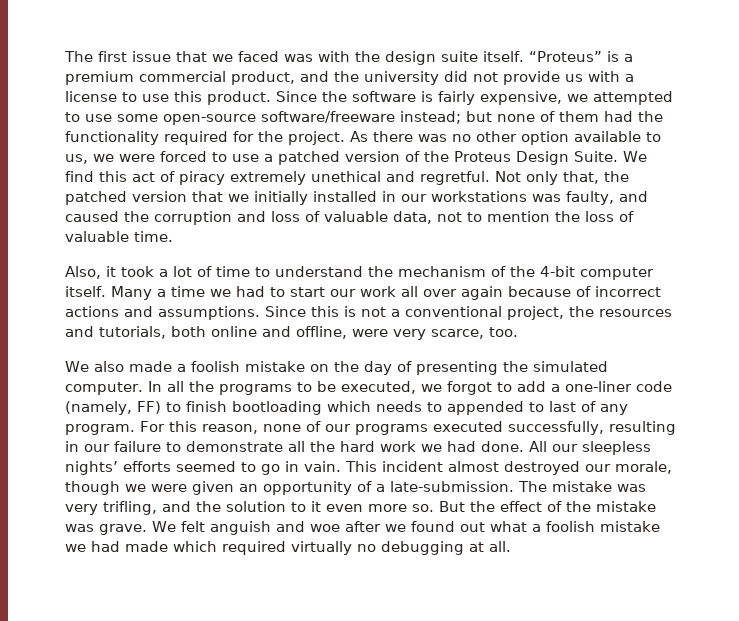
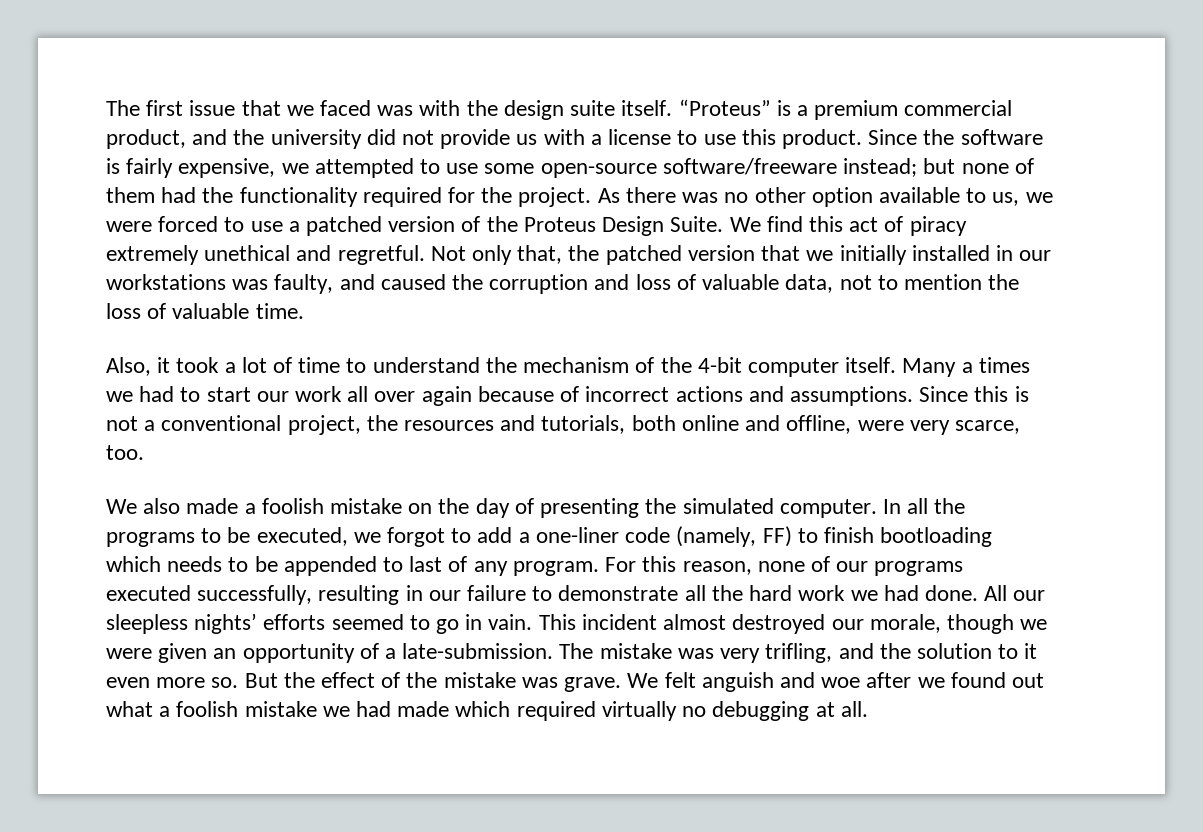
- Many a time we had to start our work all over again because of incorrect actions and assumptions.
+ Many a times we had to start our work all over again because of incorrect actions and assumptions.
- In all the programs to be executed, we forgot to add a one-liner code (namely, FF) to finish bootloading which needs to appended to last of any program.
+ In all the programs to be executed, we forgot to add a one-liner code (namely, FF) to finish bootloading which needs to be appended to last of any program.

